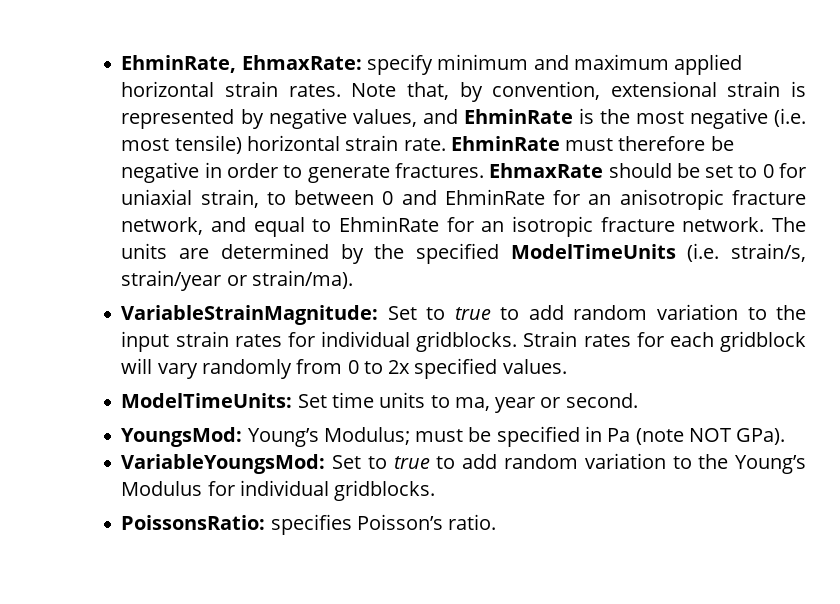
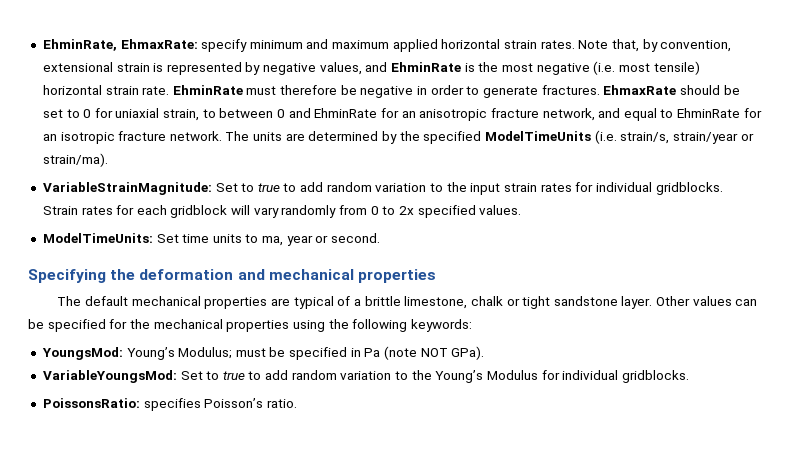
+ Specifying the deformation and mechanical properties
+ The default mechanical properties are typical of a brittle limestone, chalk or tight sandstone layer. Other values can be specified for the mechanical properties using the following keywords:

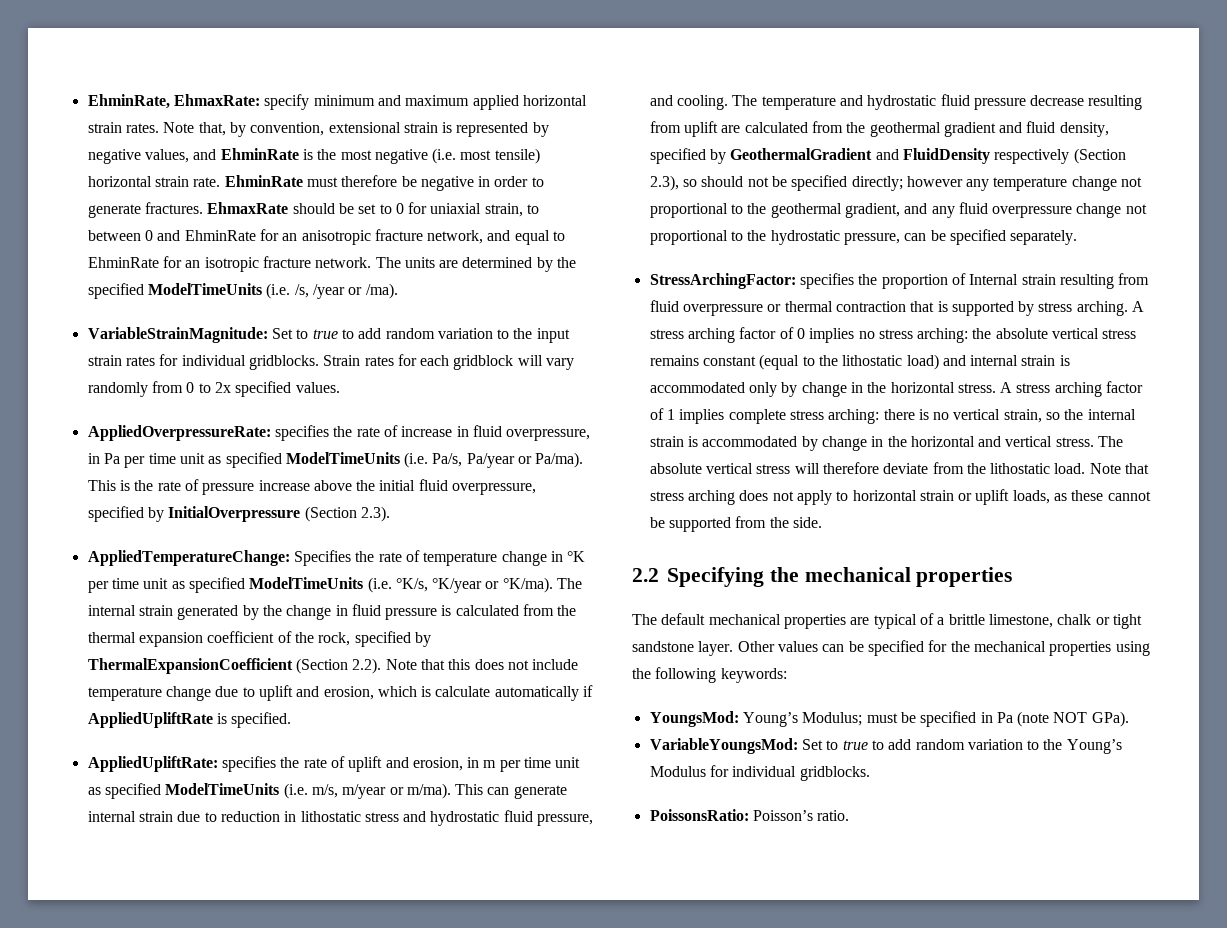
- The units are determined by the specified ModelTimeUnits (i.e. strain/s, strain/year or strain/ma).
+ The units are determined by the specified ModelTimeUnits (i.e. /s, /year or /ma).
- ModelTimeUnits: Set time units to ma, year or second.
- Specifying the deformation and mechanical properties
+ AppliedOverpressureRate: specifies the rate of increase in fluid overpressure, in Pa per time unit as specified ModelTimeUnits (i.e. Pa/s, Pa/year or Pa/ma). This is the rate of pressure increase above the initial fluid overpressure, specified by InitialOverpressure (Section 2.3).
+ AppliedTemperatureChange: Specifies the rate of temperature change in °K per time unit as specified ModelTimeUnits (i.e. °K/s, °K/year or °K/ma). The internal strain generated by the change in fluid pressure is calculated from the thermal expansion coefficient of the rock, specified by ThermalExpansionCoefficient (Section 2.2). Note that this does not include temperature change due to uplift and erosion, which is calculate automatically if AppliedUpliftRate is specified.
+ AppliedUpliftRate: specifies the rate of uplift and erosion, in m per time unit as specified ModelTimeUnits (i.e. m/s, m/year or m/ma). This can generate internal strain due to reduction in lithostatic stress and hydrostatic fluid pressure, and cooling. The temperature and hydrostatic fluid pressure decrease resulting from uplift are calculated from the geothermal gradient and fluid density, specified by GeothermalGradient and FluidDensity respectively (Section 2.3), so should not be specified directly; however any temperature change not proportional to the geothermal gradient, and any fluid overpressure change not proportional to the hydrostatic pressure, can be specified separately.
+ StressArchingFactor: specifies the proportion of Internal strain resulting from fluid overpressure or thermal contraction that is supported by stress arching. A stress arching factor of 0 implies no stress arching: the absolute vertical stress remains constant (equal to the lithostatic load) and internal strain is accommodated only by change in the horizontal stress. A stress arching factor of 1 implies complete stress arching: there is no vertical strain, so the internal strain is accommodated by change in the horizontal and vertical stress. The absolute vertical stress will therefore deviate from the lithostatic load. Note that stress arching does not apply to horizontal strain or uplift loads, as these cannot be supported from the side.
+ 2.2 Specifying the mechanical properties
- PoissonsRatio: specifies Poisson’s ratio.
+ PoissonsRatio: Poisson’s ratio.

